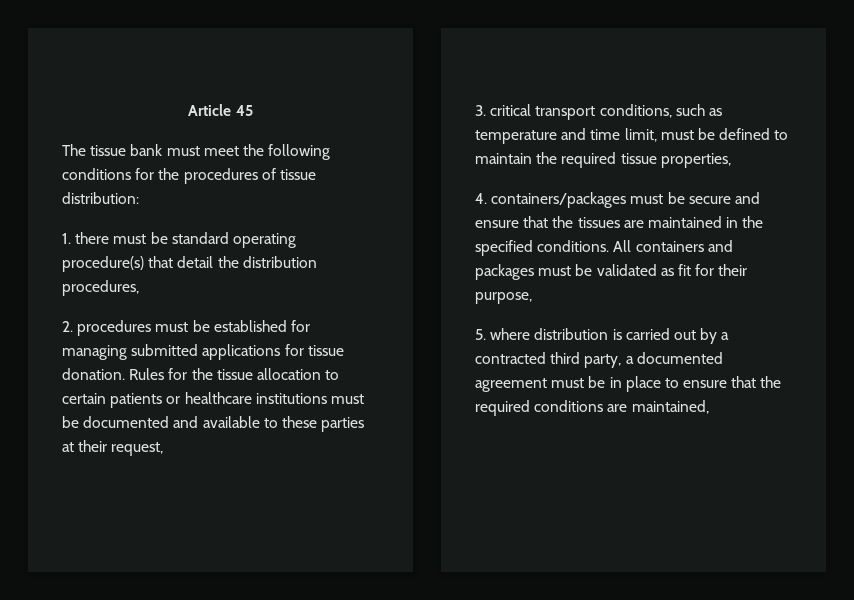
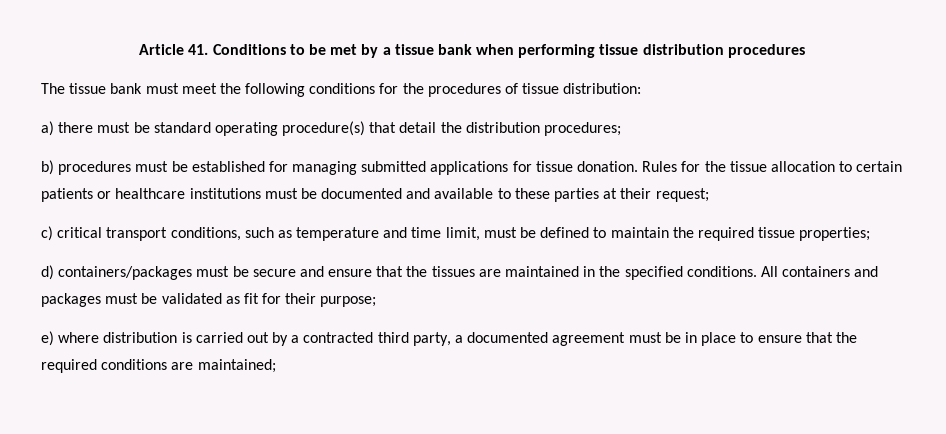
- Article 45
+ Article 41. Conditions to be met by a tissue bank when performing tissue distribution procedures
- 1. there must be standard operating procedure(s) that detail the distribution procedures,
- 2. procedures must be established for managing submitted applications for tissue donation.
+ a) there must be standard operating procedure(s) that detail the distribution procedures;
+ b) procedures must be established for managing submitted applications for tissue donation.
- Rules for the tissue allocation to certain patients or healthcare institutions must be documented and available to these parties at their request,
- 3. critical transport conditions, such as temperature and time limit, must be defined to maintain the required tissue properties,
- 4. containers/packages must be secure and ensure that the tissues are maintained in the specified conditions.
+ Rules for the tissue allocation to certain patients or healthcare institutions must be documented and available to these parties at their request;
+ c) critical transport conditions, such as temperature and time limit, must be defined to maintain the required tissue properties;
+ d) containers/packages must be secure and ensure that the tissues are maintained in the specified conditions.
- All containers and packages must be validated as fit for their purpose,
- 5. where distribution is carried out by a contracted third party, a documented agreement must be in place to ensure that the required conditions are maintained,
+ All containers and packages must be validated as fit for their purpose;
+ e) where distribution is carried out by a contracted third party, a documented agreement must be in place to ensure that the required conditions are maintained;

